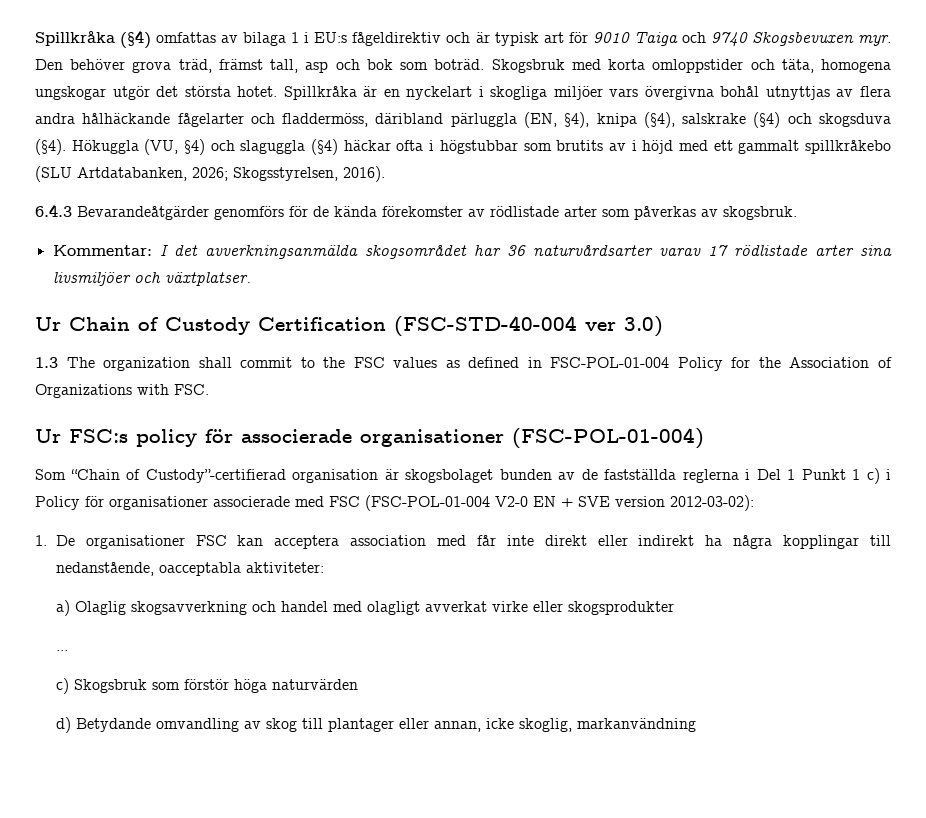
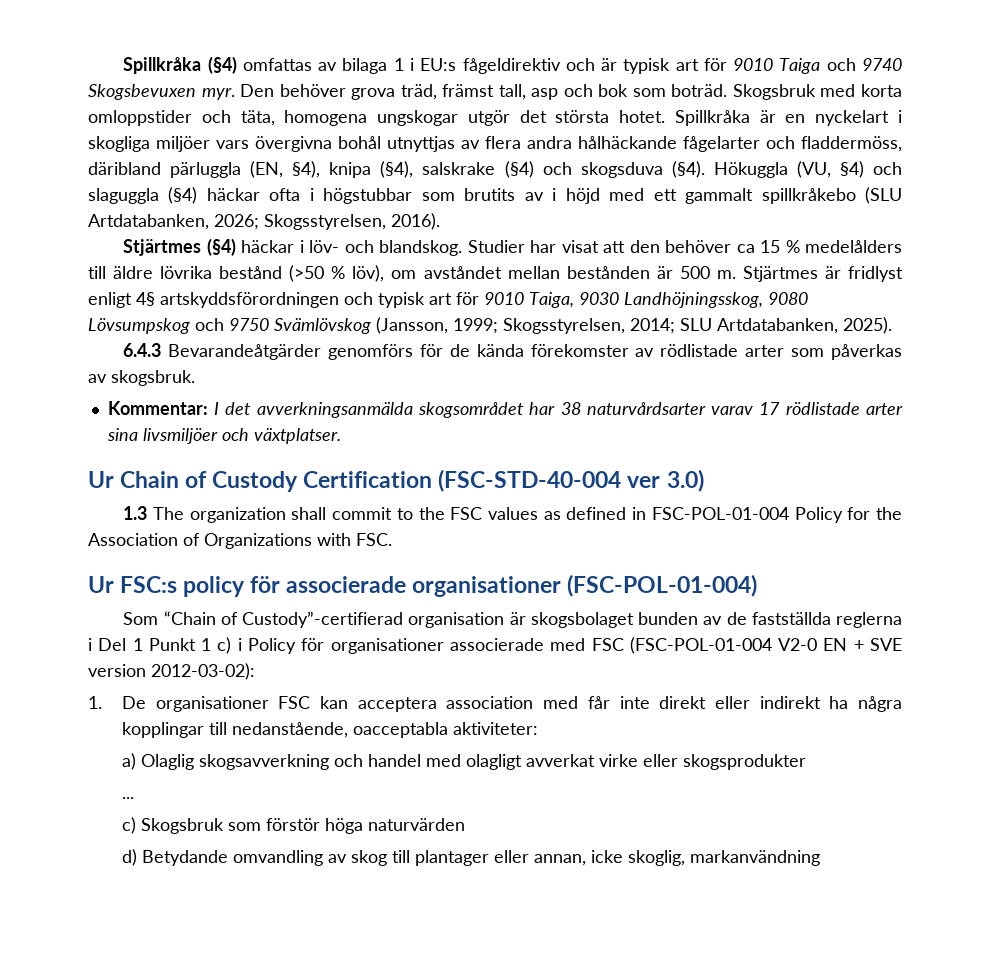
+ Stjärtmes (§4) häckar i löv- och blandskog. Studier har visat att den behöver ca 15 % medelålders till äldre lövrika bestånd (>50 % löv), om avståndet mellan bestånden är 500 m. Stjärtmes är fridlyst enligt 4§ artskyddsförordningen och typisk art för 9010 Taiga, 9030 Landhöjningsskog, 9080 Lövsumpskog och 9750 Svämlövskog (Jansson, 1999; Skogsstyrelsen, 2014; SLU Artdatabanken, 2025).
- Kommentar: I det avverkningsanmälda skogsområdet har 36 naturvårdsarter varav 17 rödlistade arter sina livsmiljöer och växtplatser.
+ Kommentar: I det avverkningsanmälda skogsområdet har 38 naturvårdsarter varav 17 rödlistade arter sina livsmiljöer och växtplatser.

